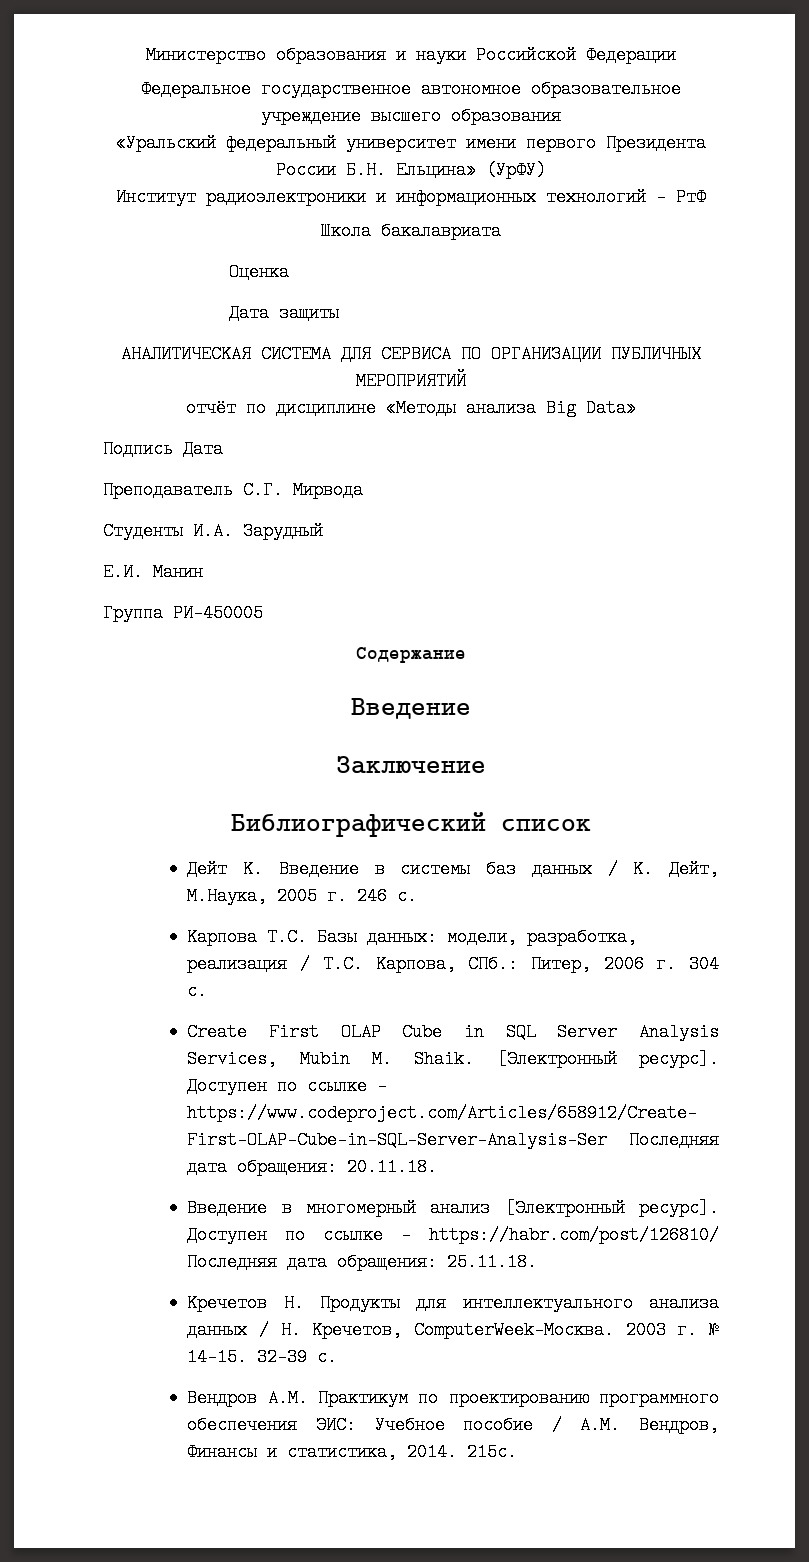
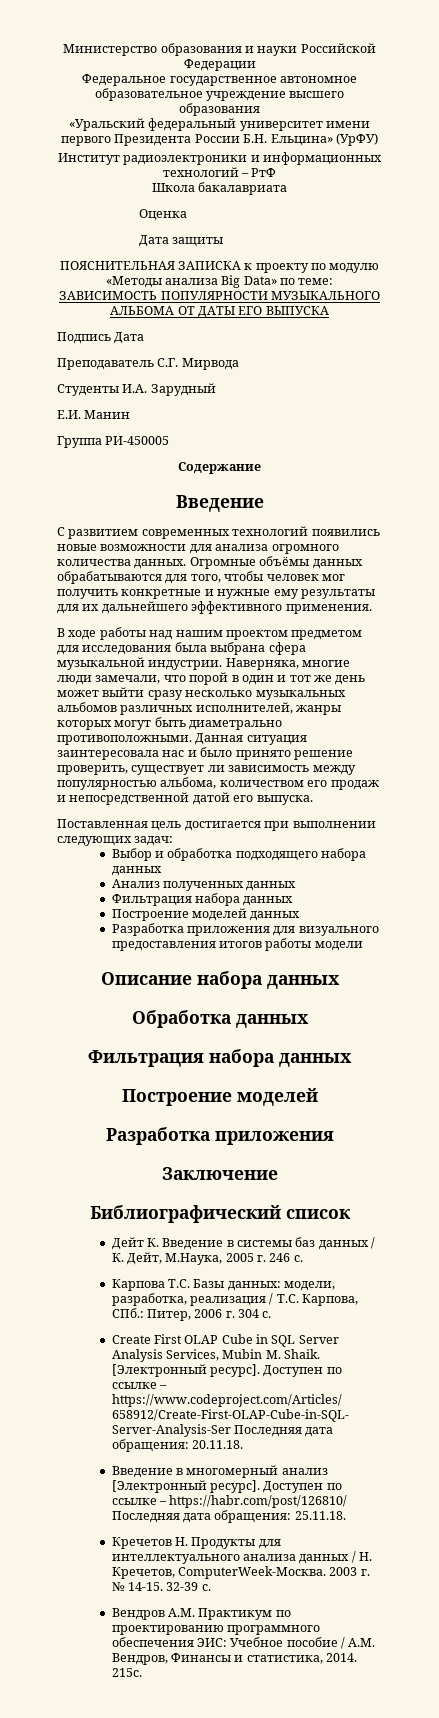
- АНАЛИТИЧЕСКАЯ СИСТЕМА ДЛЯ СЕРВИСА ПО ОРГАНИЗАЦИИ ПУБЛИЧНЫХ МЕРОПРИЯТИЙ
- отчёт по дисциплине «Методы анализа Big Data»
+ ПОЯСНИТЕЛЬНАЯ ЗАПИСКА к проекту по модулю «Методы анализа Big Data» по теме: ЗАВИСИМОСТЬ ПОПУЛЯРНОСТИ МУЗЫКАЛЬНОГО АЛЬБОМА ОТ ДАТЫ ЕГО ВЫПУСКА
+ С развитием современных технологий появились новые возможности для анализа огромного количества данных. Огромные объёмы данных обрабатываются для того, чтобы человек мог получить конкретные и нужные ему результаты для их дальнейшего эффективного применения.
+ В ходе работы над нашим проектом предметом для исследования была выбрана сфера музыкальной индустрии. Наверняка, многие люди замечали, что порой в один и тот же день может выйти сразу несколько музыкальных альбомов различных исполнителей, жанры которых могут быть диаметрально противоположными. Данная ситуация заинтересовала нас и было принято решение проверить, существует ли зависимость между популярностью альбома, количеством его продаж и непосредственной датой его выпуска.
+ Поставленная цель достигается при выполнении следующих задач:
+ Выбор и обработка подходящего набора данных
+ Анализ полученных данных
+ Фильтрация набора данных
+ Построение моделей данных
+ Разработка приложения для визуального предоставления итогов работы модели
+ Описание набора данных
+ Обработка данных
+ Фильтрация набора данных
+ Построение моделей
+ Разработка приложения

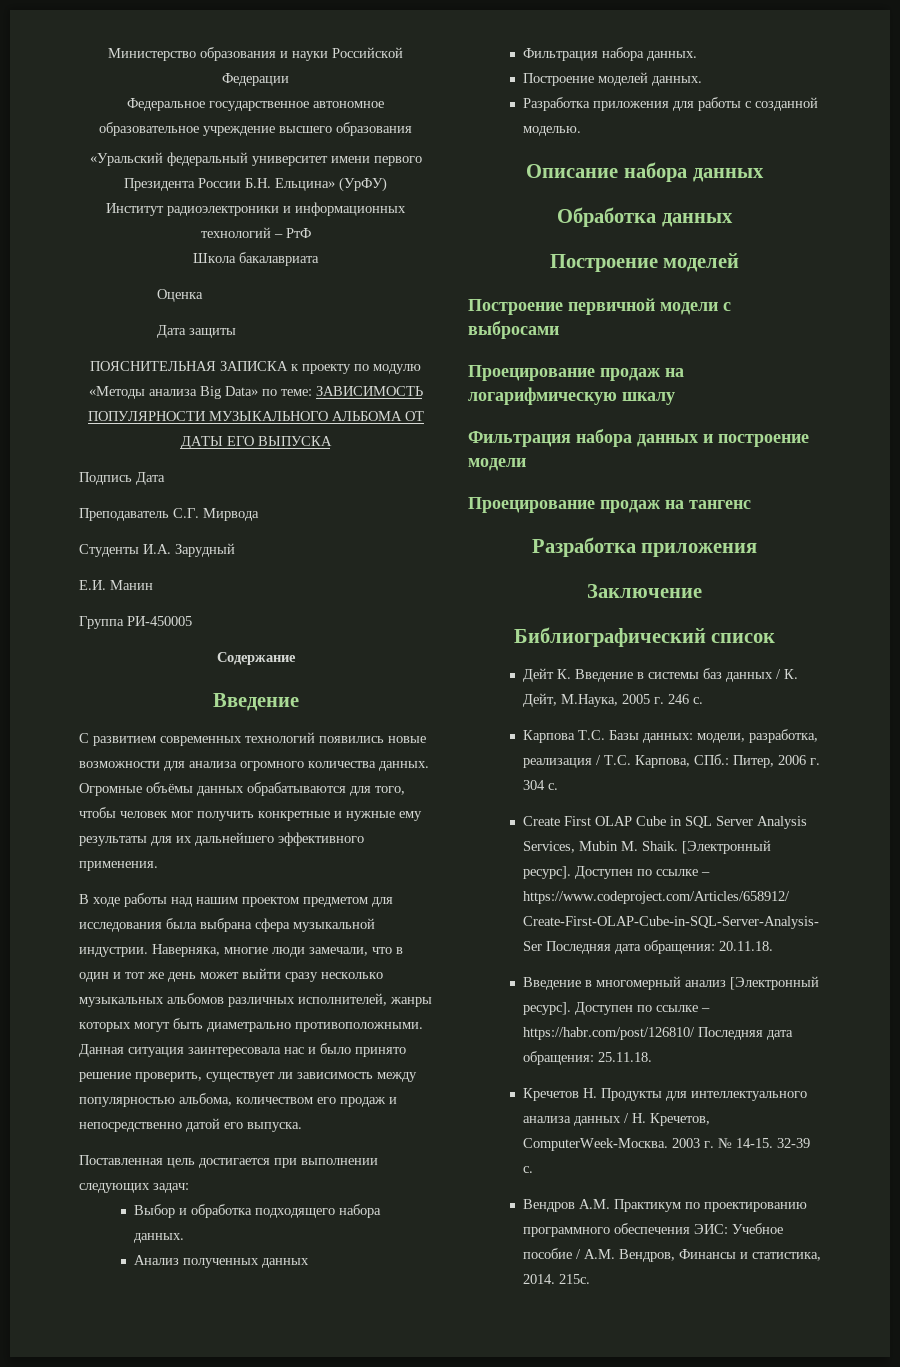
- Наверняка, многие люди замечали, что порой в один и тот же день может выйти сразу несколько музыкальных альбомов различных исполнителей, жанры которых могут быть диаметрально противоположными.
+ Наверняка, многие люди замечали, что в один и тот же день может выйти сразу несколько музыкальных альбомов различных исполнителей, жанры которых могут быть диаметрально противоположными.
- Данная ситуация заинтересовала нас и было принято решение проверить, существует ли зависимость между популярностью альбома, количеством его продаж и непосредственной датой его выпуска.
+ Данная ситуация заинтересовала нас и было принято решение проверить, существует ли зависимость между популярностью альбома, количеством его продаж и непосредственно датой его выпуска.
- Выбор и обработка подходящего набора данных
+ Выбор и обработка подходящего набора данных.
  Анализ полученных данных
- Фильтрация набора данных
- Построение моделей данных
+ Фильтрация набора данных.
+ Построение моделей данных.
- Разработка приложения для визуального предоставления итогов работы модели
+ Разработка приложения для работы с созданной моделью.
  Обработка данных
- Фильтрация набора данных
  Построение моделей
+ Построение первичной модели с выбросами
+ Проецирование продаж на логарифмическую шкалу
+ Фильтрация набора данных и построение модели
+ Проецирование продаж на тангенс

